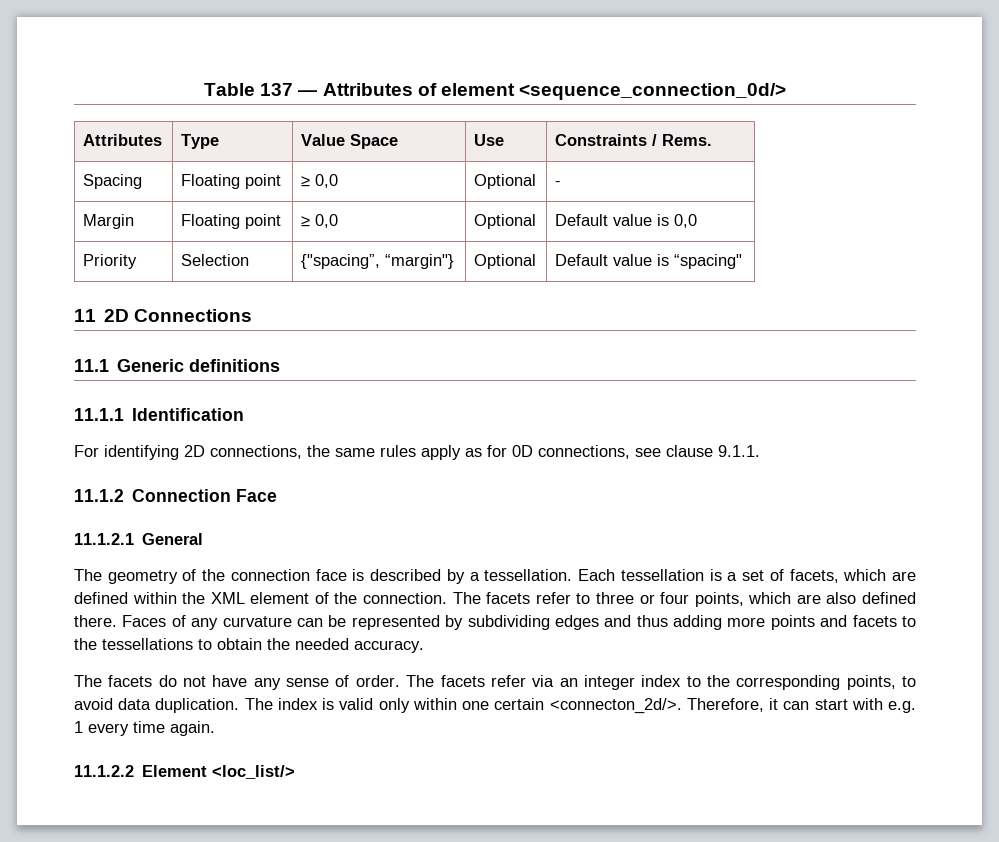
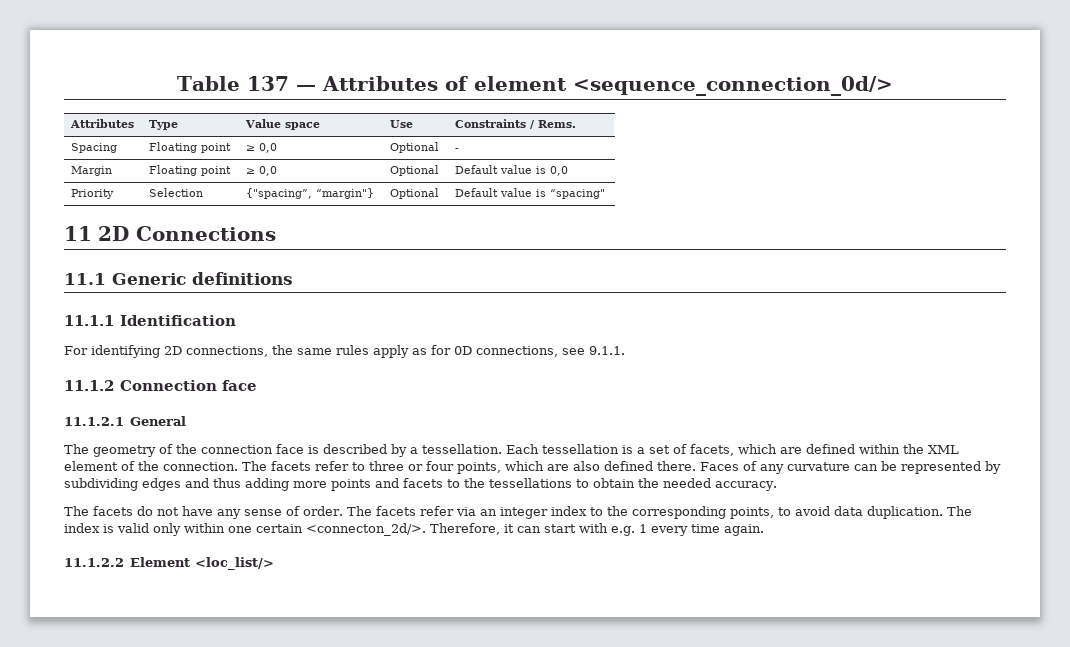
- Attributes | Type | Value Space | Use | Constraints / Rems.
+ Attributes | Type | Value space | Use | Constraints / Rems.
- For identifying 2D connections, the same rules apply as for 0D connections, see clause 9.1.1.
+ For identifying 2D connections, the same rules apply as for 0D connections, see 9.1.1.
- 11.1.2 Connection Face
+ 11.1.2 Connection face

